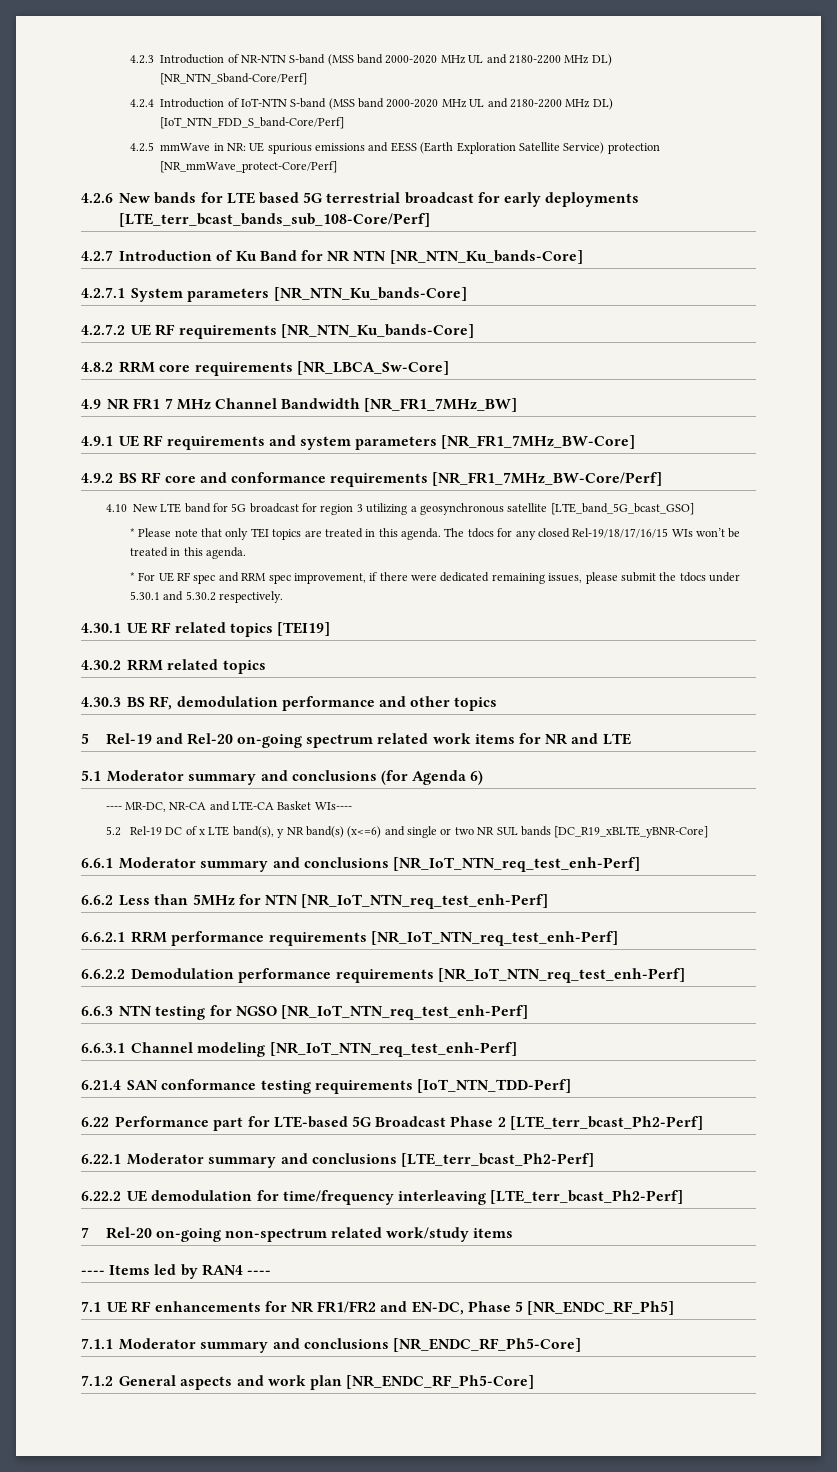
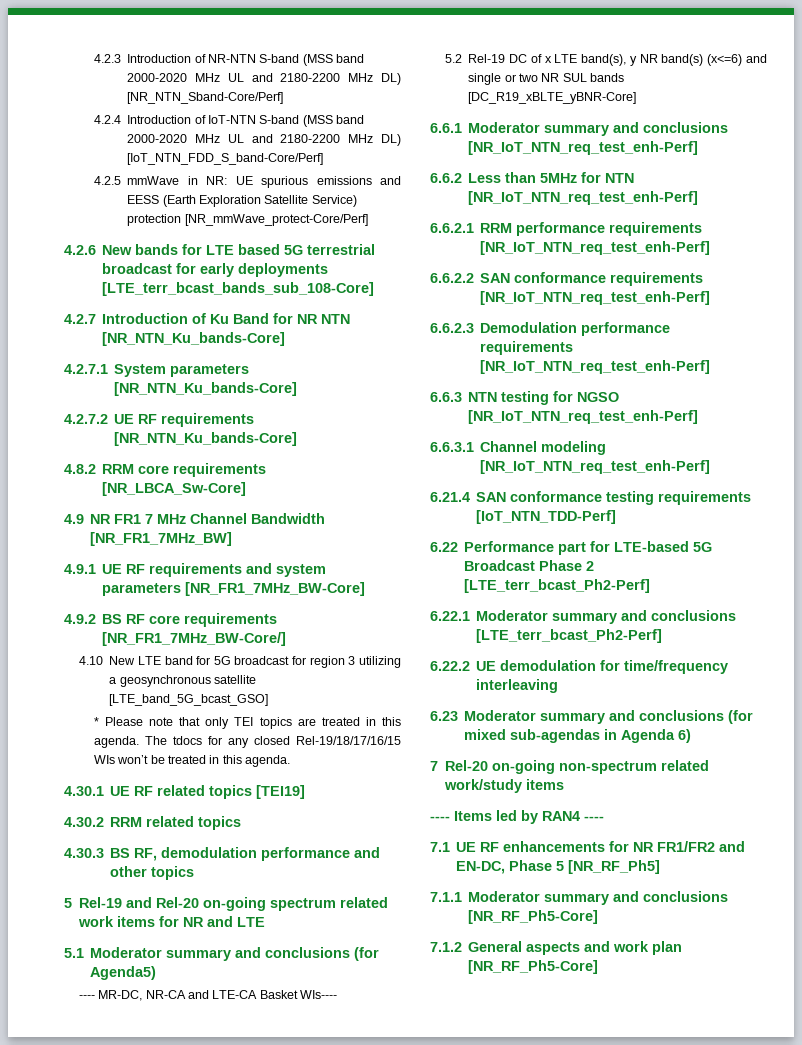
- 4.2.6 New bands for LTE based 5G terrestrial broadcast for early deployments [LTE_terr_bcast_bands_sub_108-Core/Perf]
+ 4.2.6 New bands for LTE based 5G terrestrial broadcast for early deployments [LTE_terr_bcast_bands_sub_108-Core]
- 4.9.2 BS RF core and conformance requirements [NR_FR1_7MHz_BW-Core/Perf]
+ 4.9.2 BS RF core requirements [NR_FR1_7MHz_BW-Core/]
- * For UE RF spec and RRM spec improvement, if there were dedicated remaining issues, please submit the tdocs under 5.30.1 and 5.30.2 respectively.
- 5.1 Moderator summary and conclusions (for Agenda 6)
+ 5.1 Moderator summary and conclusions (for Agenda5)
- 6.6.2.2 Demodulation performance requirements [NR_IoT_NTN_req_test_enh-Perf]
+ 6.6.2.2 SAN conformance requirements [NR_IoT_NTN_req_test_enh-Perf]
+ 6.6.2.3 Demodulation performance requirements [NR_IoT_NTN_req_test_enh-Perf]
- 6.22.2 UE demodulation for time/frequency interleaving [LTE_terr_bcast_Ph2-Perf]
+ 6.22.2 UE demodulation for time/frequency interleaving
+ 6.23 Moderator summary and conclusions (for mixed sub-agendas in Agenda 6)
- 7.1 UE RF enhancements for NR FR1/FR2 and EN-DC, Phase 5 [NR_ENDC_RF_Ph5]
+ 7.1 UE RF enhancements for NR FR1/FR2 and EN-DC, Phase 5 [NR_RF_Ph5]
- 7.1.1 Moderator summary and conclusions [NR_ENDC_RF_Ph5-Core]
+ 7.1.1 Moderator summary and conclusions [NR_RF_Ph5-Core]
- 7.1.2 General aspects and work plan [NR_ENDC_RF_Ph5-Core]
+ 7.1.2 General aspects and work plan [NR_RF_Ph5-Core]

